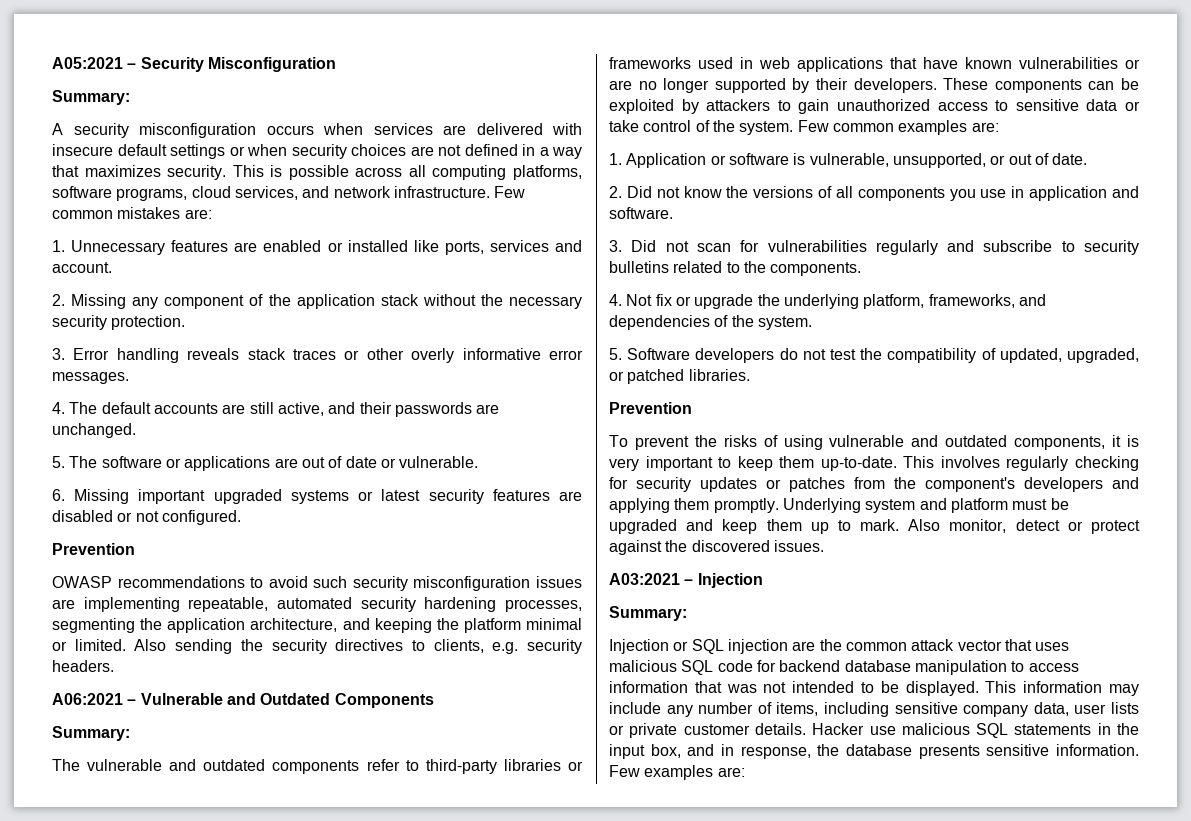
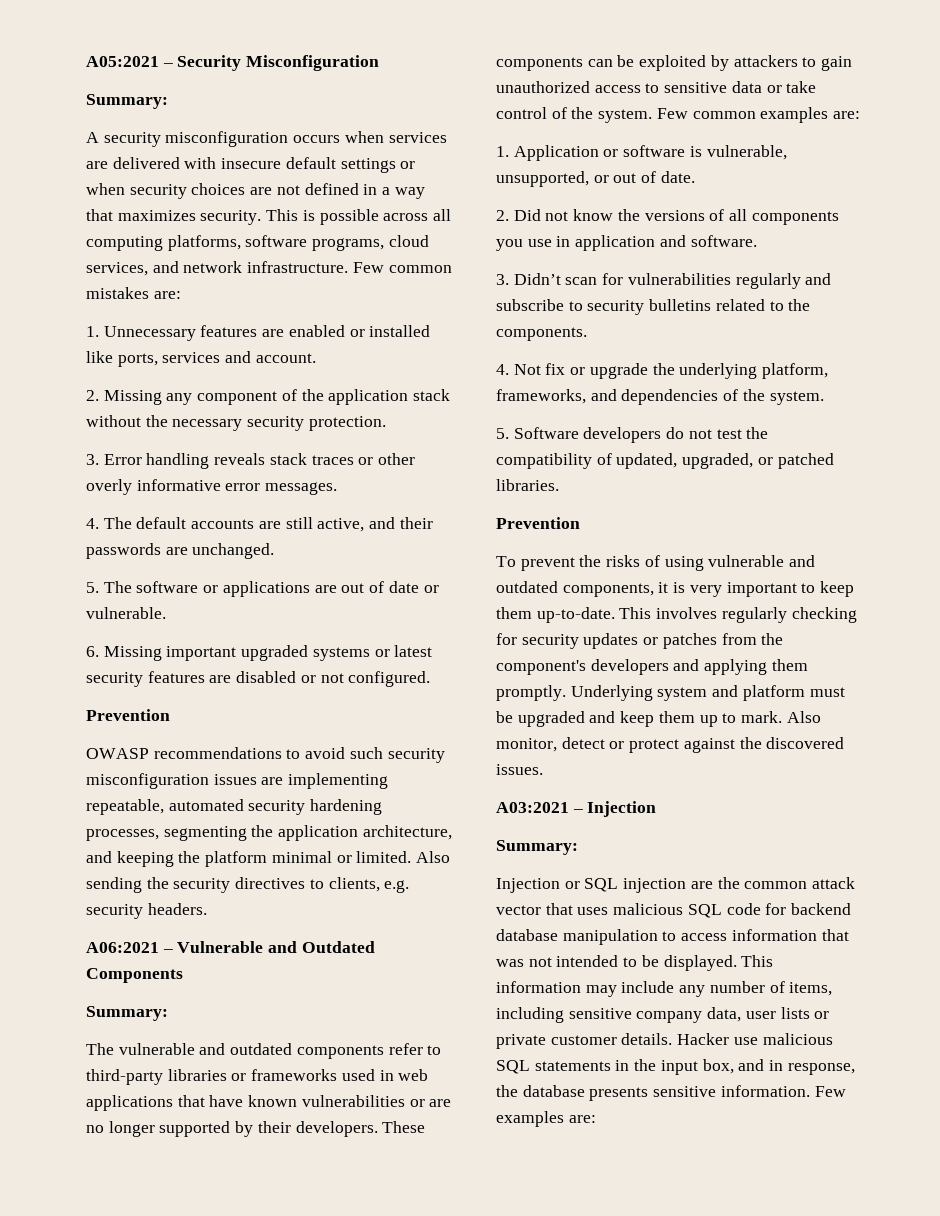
- 3. Did not scan for vulnerabilities regularly and subscribe to security bulletins related to the components.
+ 3. Didn’t scan for vulnerabilities regularly and subscribe to security bulletins related to the components.

